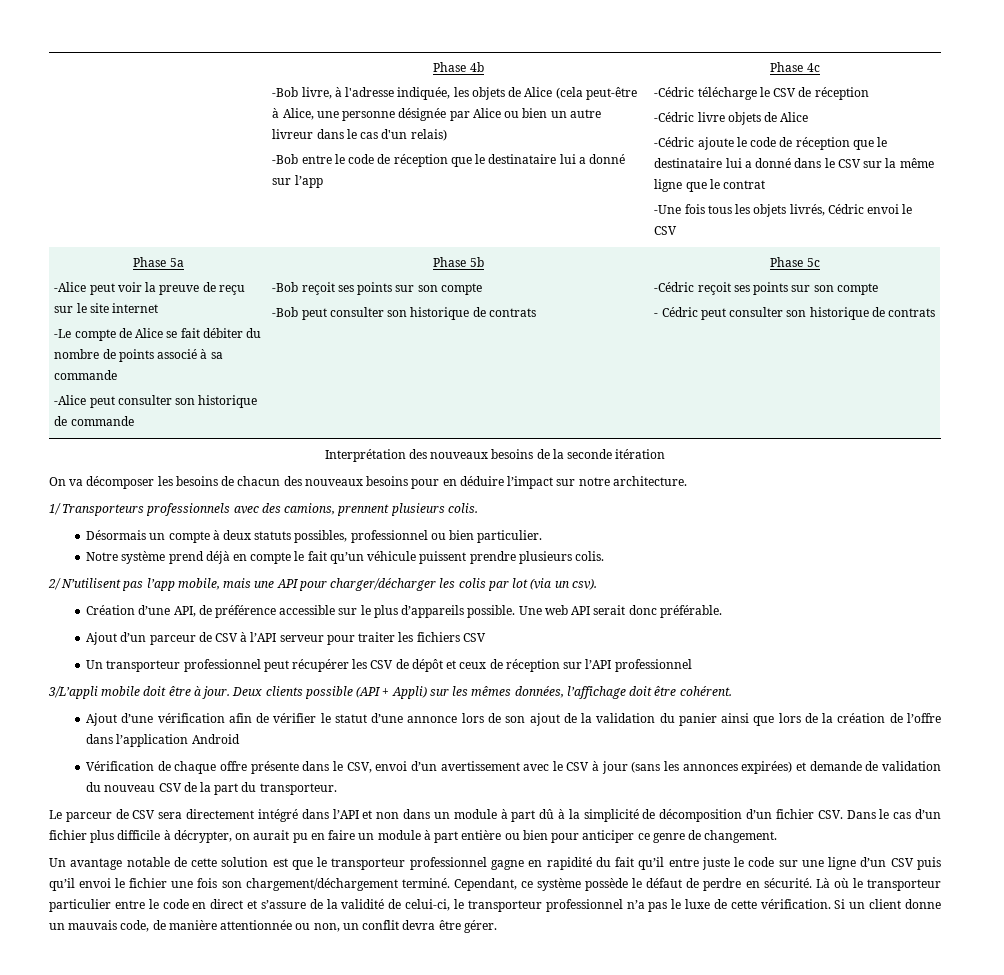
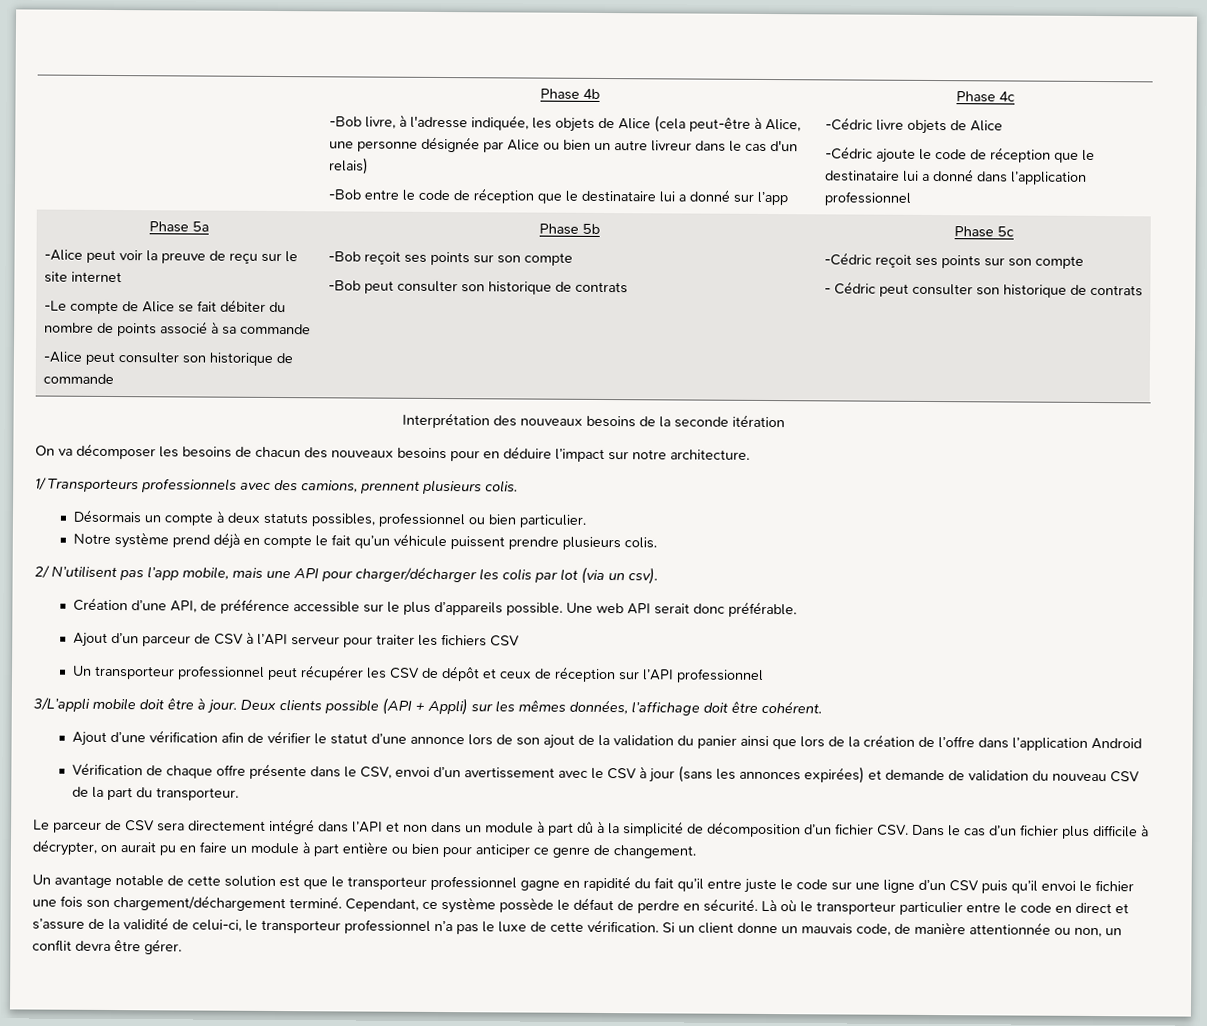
- -Cédric télécharge le CSV de réception
- -Cédric ajoute le code de réception que le destinataire lui a donné dans le CSV sur la même ligne que le contrat
- -Une fois tous les objets livrés, Cédric envoi le CSV
+ -Cédric ajoute le code de réception que le destinataire lui a donné dans l’application professionnel

